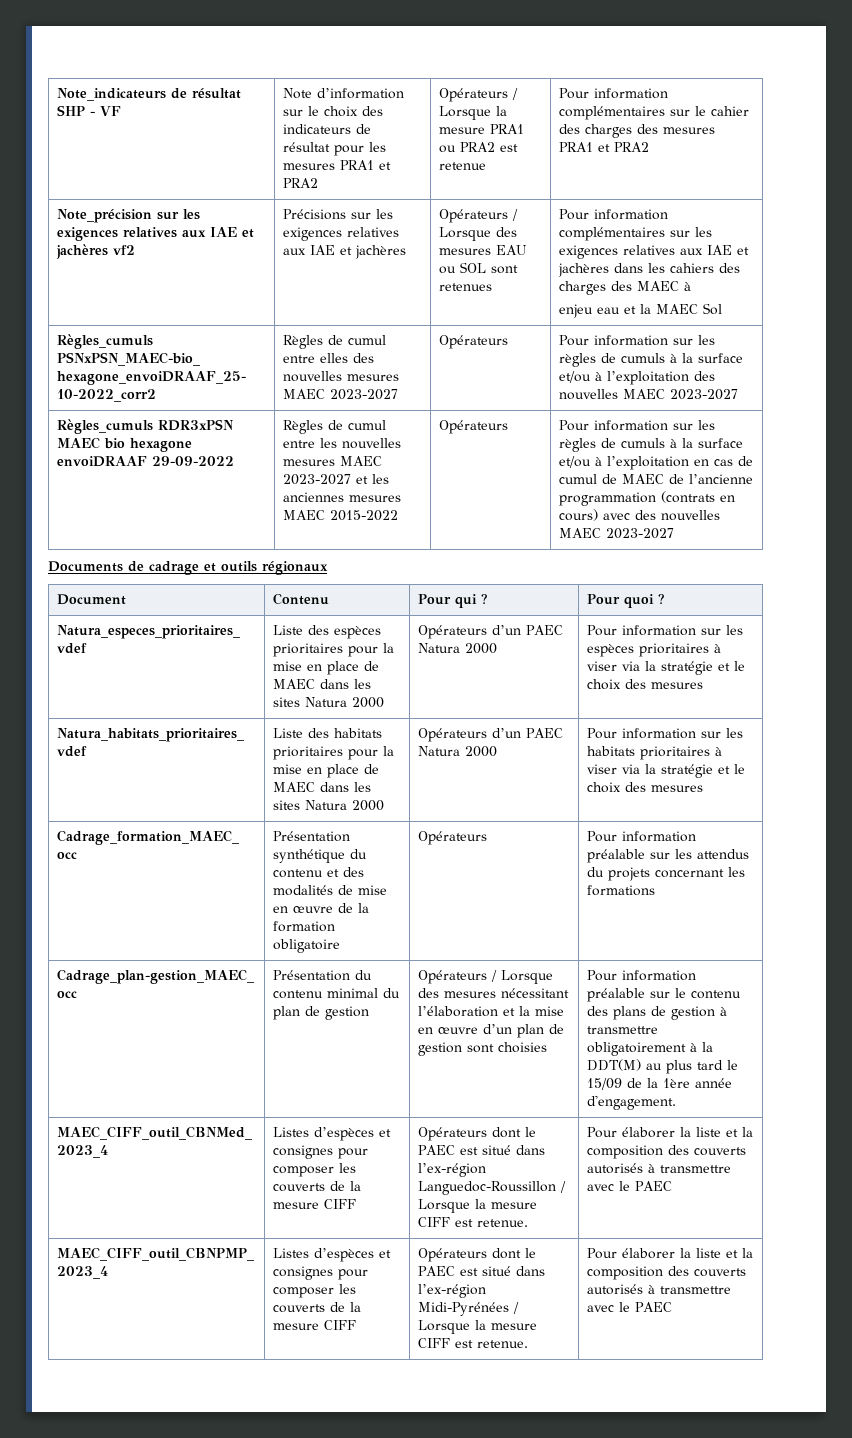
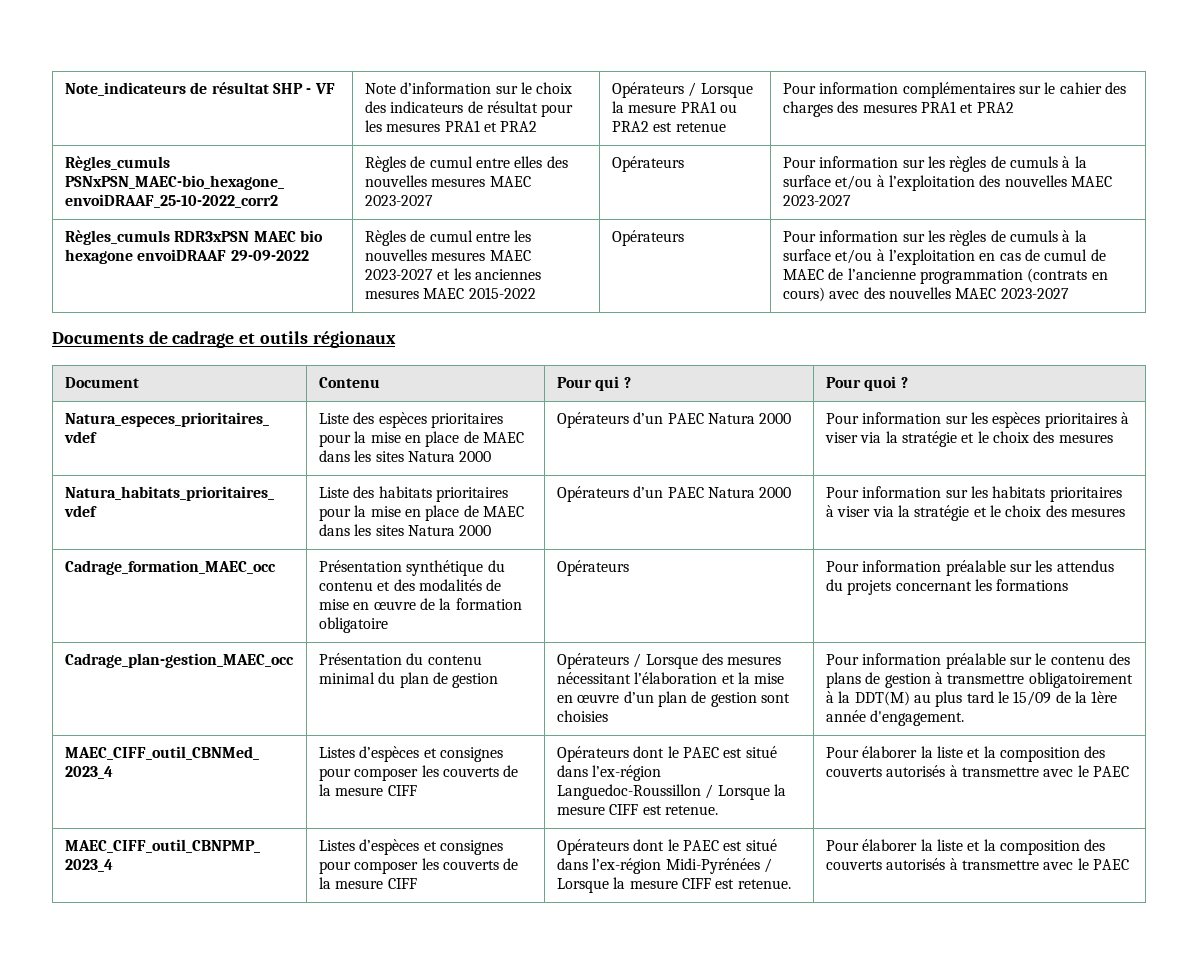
- Note_précision sur les exigences relatives aux IAE et jachères vf2 | Précisions sur les exigences relatives aux IAE et jachères | Opérateurs / Lorsque des mesures EAU ou SOL sont retenues | Pour information complémentaires sur les exigences relatives aux IAE et jachères dans les cahiers des charges des MAEC à
- enjeu eau et la MAEC Sol

